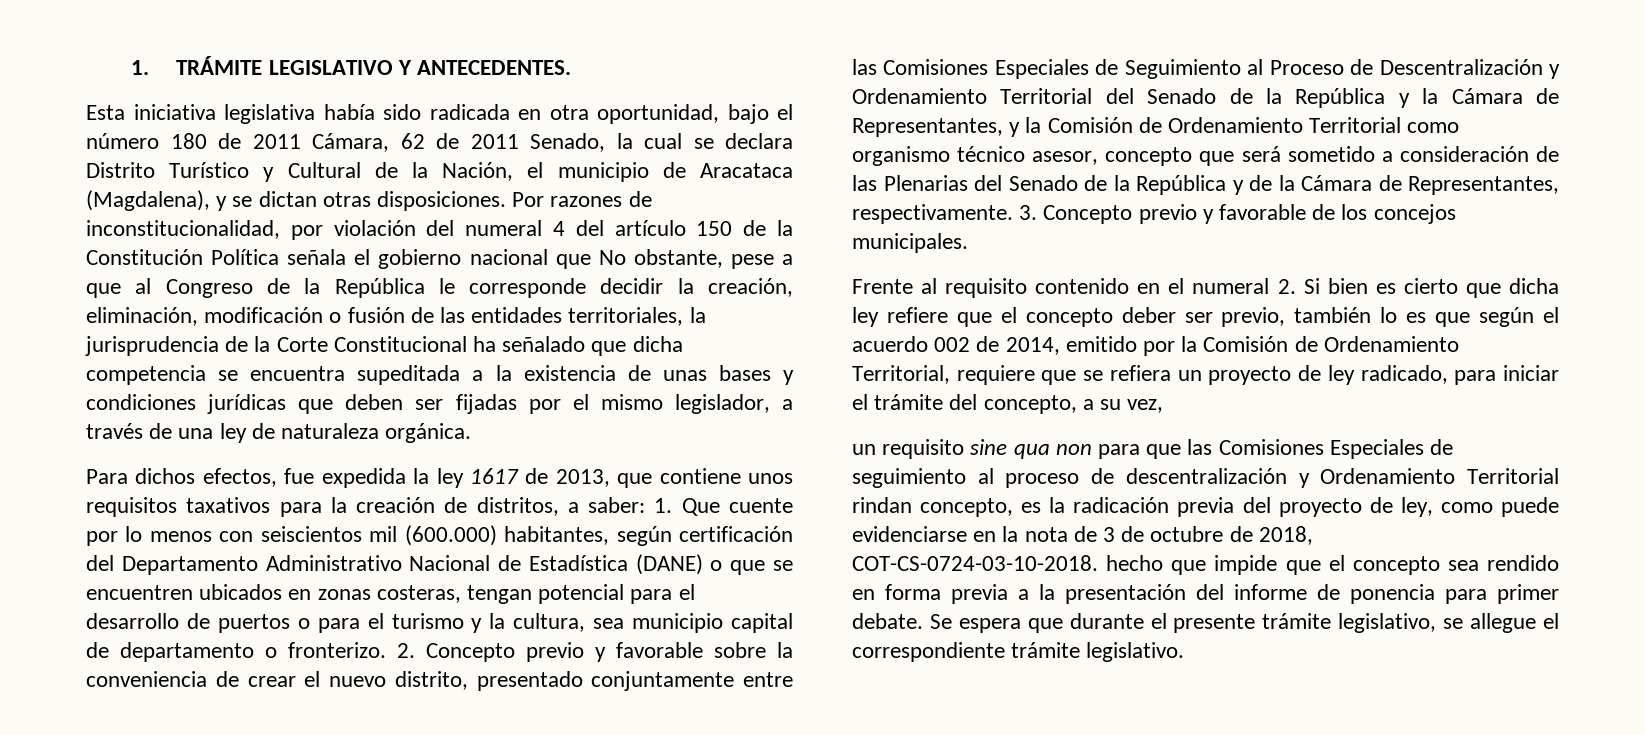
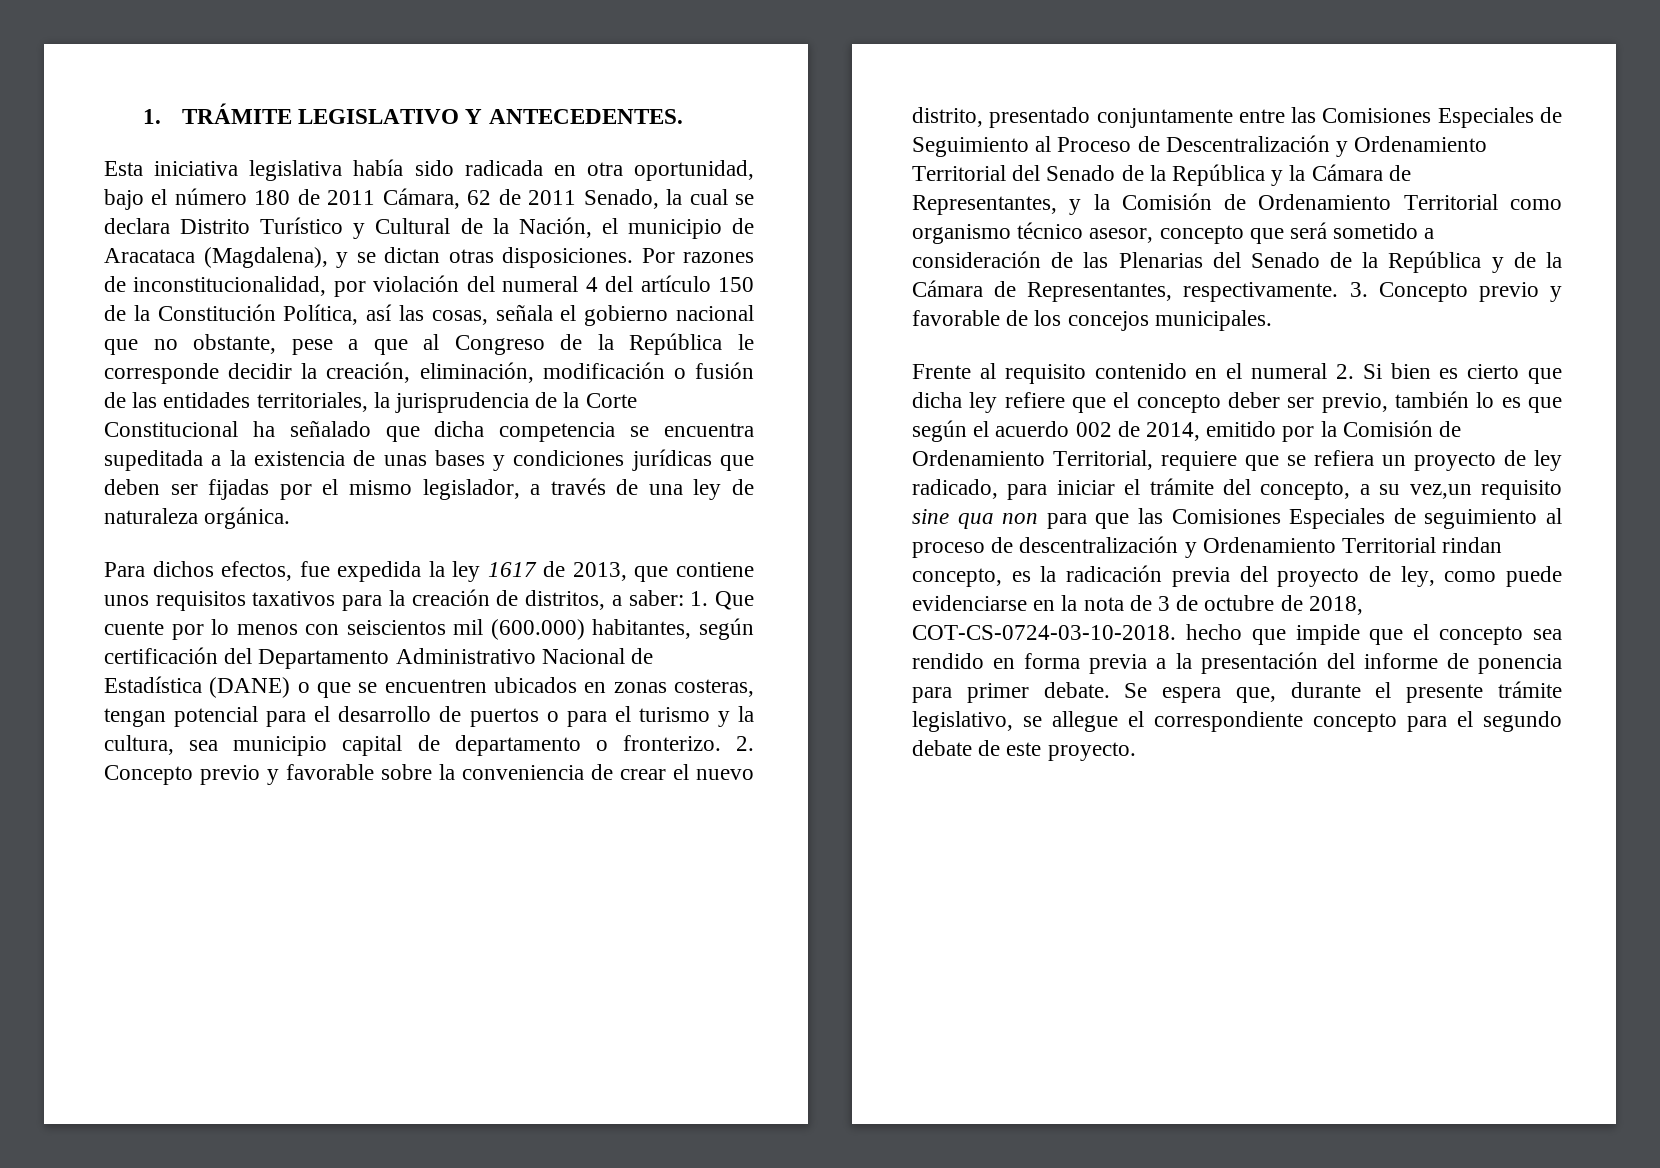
- Por razones de inconstitucionalidad, por violación del numeral 4 del artículo 150 de la Constitución Política señala el gobierno nacional que No obstante, pese a que al Congreso de la República le corresponde decidir la creación, eliminación, modificación o fusión de las entidades territoriales, la jurisprudencia de la Corte Constitucional ha señalado que dicha competencia se encuentra supeditada a la existencia de unas bases y condiciones jurídicas que deben ser fijadas por el mismo legislador, a través de una ley de naturaleza orgánica.
+ Por razones de inconstitucionalidad, por violación del numeral 4 del artículo 150 de la Constitución Política, así las cosas, señala el gobierno nacional que no obstante, pese a que al Congreso de la República le corresponde decidir la creación, eliminación, modificación o fusión de las entidades territoriales, la jurisprudencia de la Corte Constitucional ha señalado que dicha competencia se encuentra supeditada a la existencia de unas bases y condiciones jurídicas que deben ser fijadas por el mismo legislador, a través de una ley de naturaleza orgánica.
- Frente al requisito contenido en el numeral 2. Si bien es cierto que dicha ley refiere que el concepto deber ser previo, también lo es que según el acuerdo 002 de 2014, emitido por la Comisión de Ordenamiento Territorial, requiere que se refiera un proyecto de ley radicado, para iniciar el trámite del concepto, a su vez,
- un requisito sine qua non para que las Comisiones Especiales de seguimiento al proceso de descentralización y Ordenamiento Territorial rindan concepto, es la radicación previa del proyecto de ley, como puede evidenciarse en la nota de 3 de octubre de 2018, COT-CS-0724-03-10-2018. hecho que impide que el concepto sea rendido en forma previa a la presentación del informe de ponencia para primer debate.
+ Frente al requisito contenido en el numeral 2. Si bien es cierto que dicha ley refiere que el concepto deber ser previo, también lo es que según el acuerdo 002 de 2014, emitido por la Comisión de Ordenamiento Territorial, requiere que se refiera un proyecto de ley radicado, para iniciar el trámite del concepto, a su vez,un requisito sine qua non para que las Comisiones Especiales de seguimiento al proceso de descentralización y Ordenamiento Territorial rindan concepto, es la radicación previa del proyecto de ley, como puede evidenciarse en la nota de 3 de octubre de 2018, COT-CS-0724-03-10-2018. hecho que impide que el concepto sea rendido en forma previa a la presentación del informe de ponencia para primer debate.
- Se espera que durante el presente trámite legislativo, se allegue el correspondiente trámite legislativo.
+ Se espera que, durante el presente trámite legislativo, se allegue el correspondiente concepto para el segundo debate de este proyecto.

